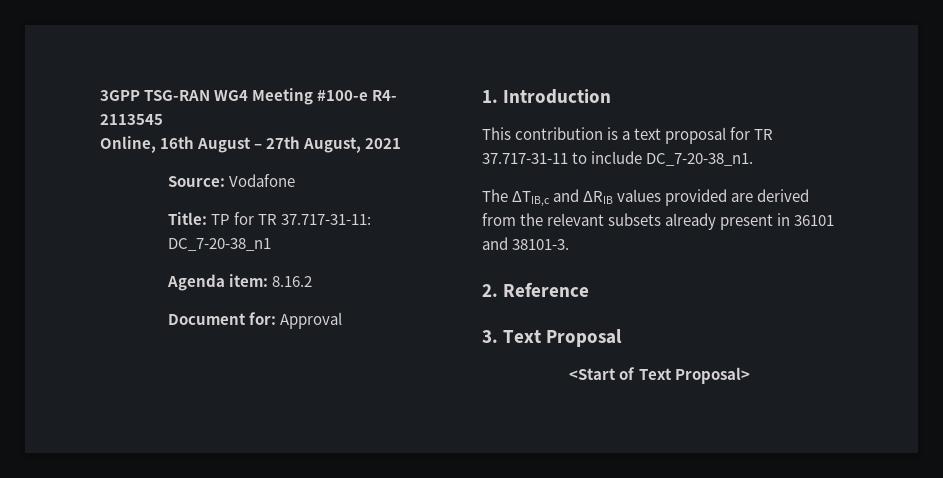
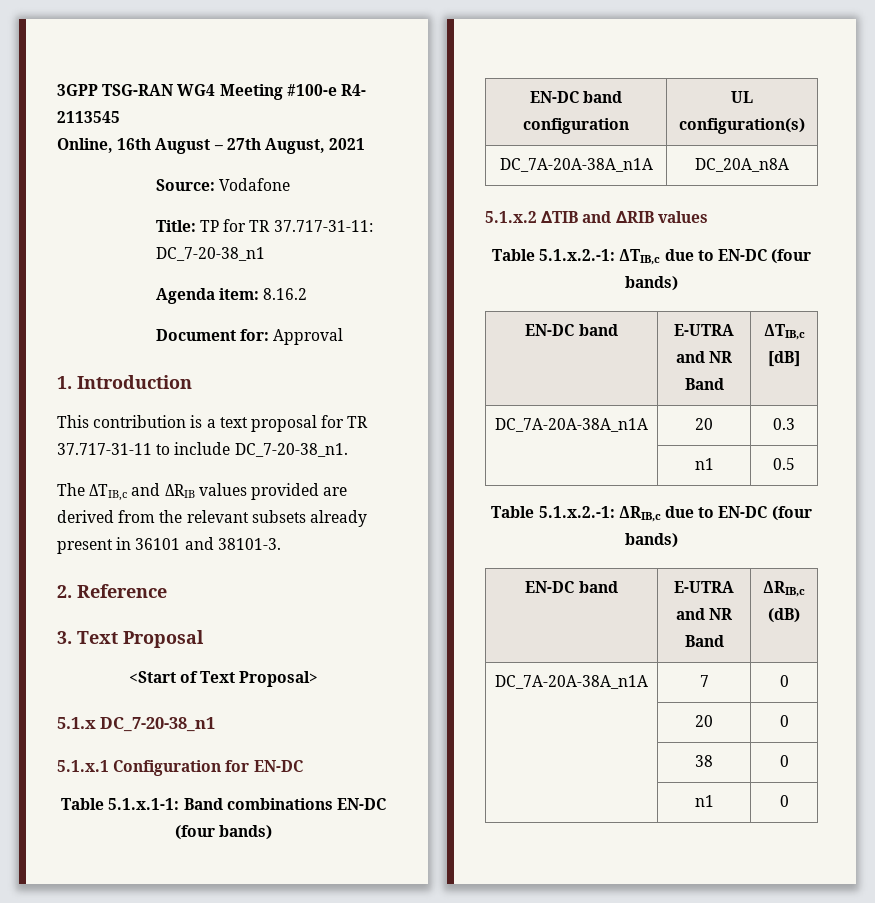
+ 5.1.x DC_7-20-38_n1
+ 5.1.x.1 Configuration for EN-DC
+ Table 5.1.x.1-1: Band combinations EN-DC (four bands)
+ EN-DC band configuration | UL configuration(s)
+ DC_7A-20A-38A_n1A | DC_20A_n8A
+ 5.1.x.2 ∆TIB and ∆RIB values
+ Table 5.1.x.2.-1: ΔTIB,c due to EN-DC (four bands)
+ EN-DC band | E-UTRA and NR Band | ΔTIB,c [dB]
+ DC_7A-20A-38A_n1A | 20 | 0.3
+ | n1 | 0.5
+ Table 5.1.x.2.-1: ΔRIB,c due to EN-DC (four bands)
+ EN-DC band | E-UTRA and NR Band | ΔRIB,c (dB)
+ DC_7A-20A-38A_n1A | 7 | 0
+ | 20 | 0
+ | 38 | 0
+ | n1 | 0

